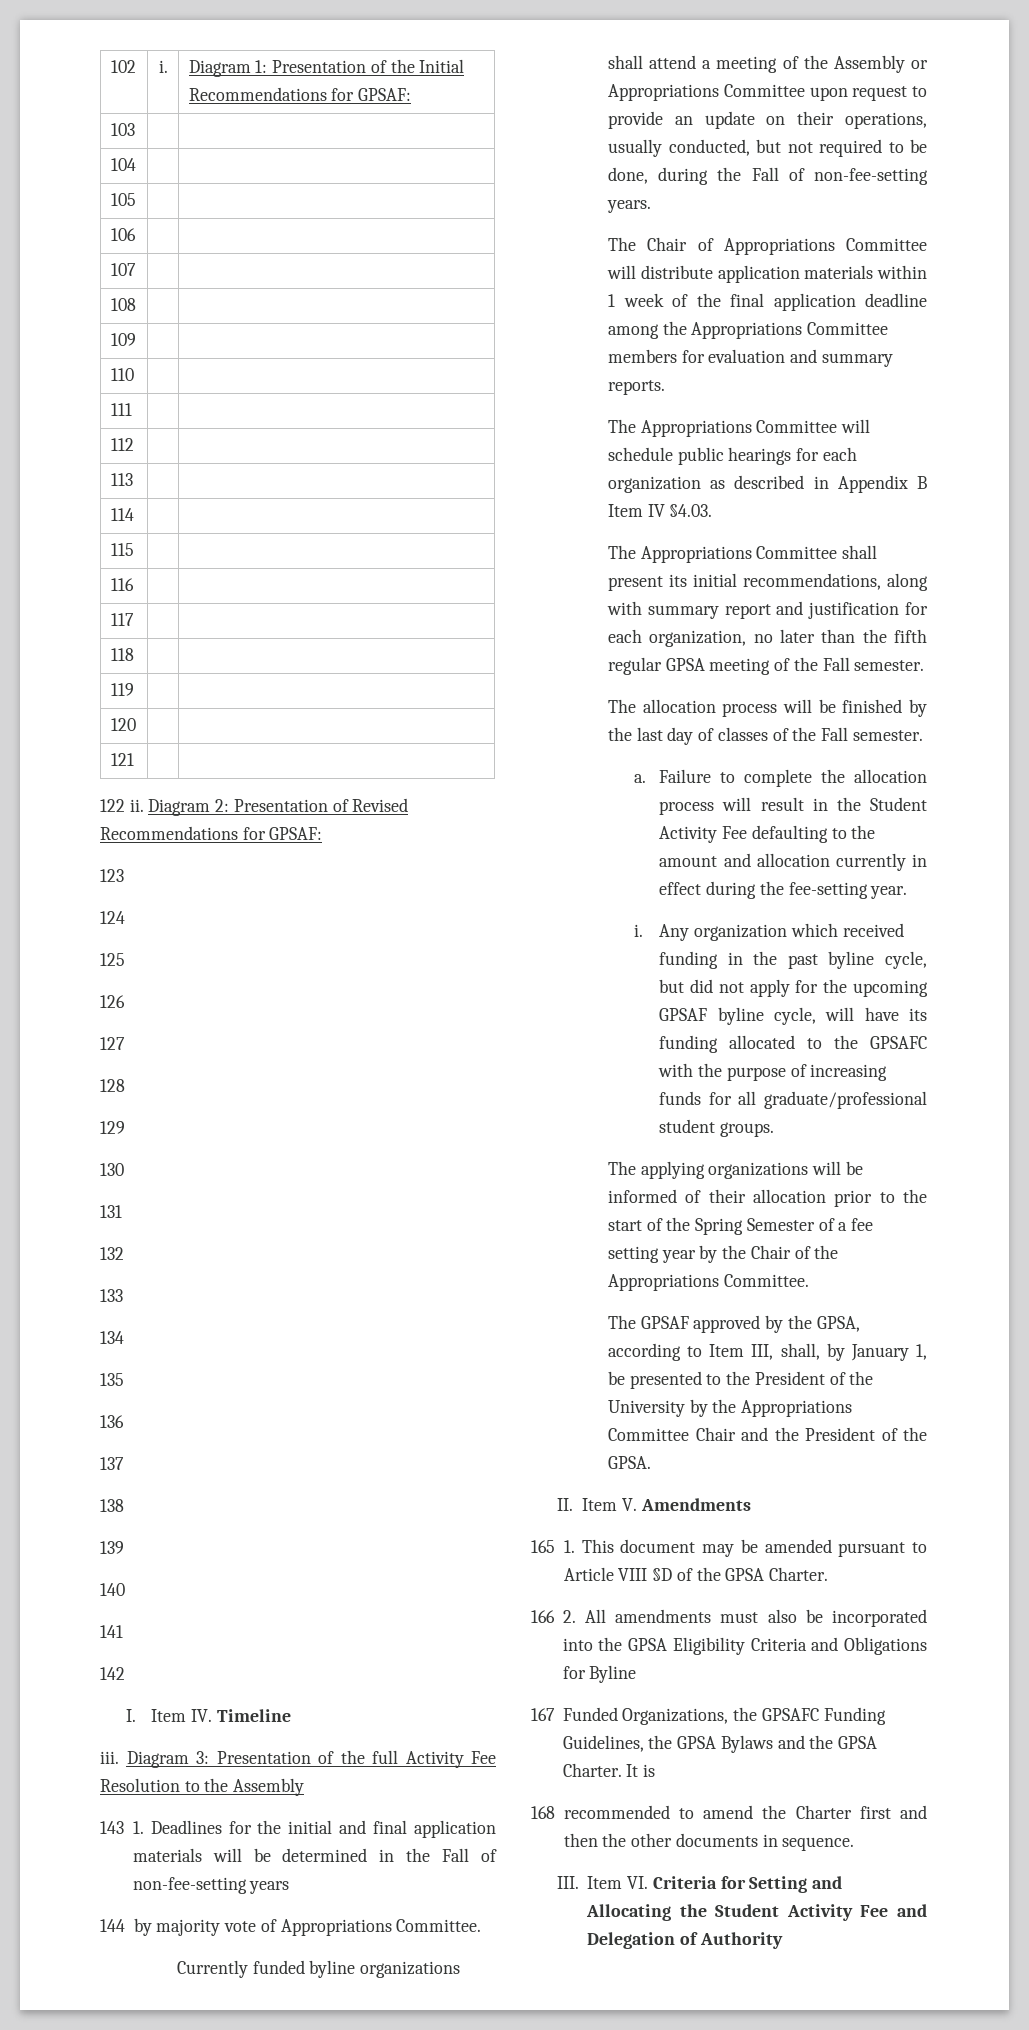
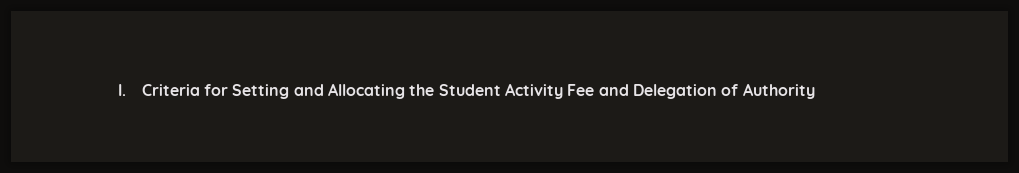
- 102 | i. | Diagram 1: Presentation of the Initial Recommendations for GPSAF:
- 103 | |
- 104 | |
- 105 | |
- 106 | |
- 107 | |
- 108 | |
- 109 | |
- 110 | |
- 111 | |
- 112 | |
- 113 | |
- 114 | |
- 115 | |
- 116 | |
- 117 | |
- 118 | |
- 119 | |
- 120 | |
- 121 | |
- 122 ii. Diagram 2: Presentation of Revised Recommendations for GPSAF:
- 123
- 124
- 125
- 126
- 127
- 128
- 129
- 130
- 131
- 132
- 133
- 134
- 135
- 136
- 137
- 138
- 139
- 140
- 141
- 142
- I. Item IV. Timeline
- iii. Diagram 3: Presentation of the full Activity Fee Resolution to the Assembly
- 143 1. Deadlines for the initial and final application materials will be determined in the Fall of non-fee-setting years
- 144 by majority vote of Appropriations Committee.
- Currently funded byline organizations shall attend a meeting of the Assembly or Appropriations Committee upon request to provide an update on their operations, usually conducted, but not required to be done, during the Fall of non-fee-setting years.
- The Chair of Appropriations Committee will distribute application materials within 1 week of the final application deadline among the Appropriations Committee members for evaluation and summary reports.
- The Appropriations Committee will schedule public hearings for each organization as described in Appendix B Item IV §4.03.
- The Appropriations Committee shall present its initial recommendations, along with summary report and justification for each organization, no later than the fifth regular GPSA meeting of the Fall semester.
- The allocation process will be finished by the last day of classes of the Fall semester.
- a. Failure to complete the allocation process will result in the Student Activity Fee defaulting to the amount and allocation currently in effect during the fee-setting year.
- i. Any organization which received funding in the past byline cycle, but did not apply for the upcoming GPSAF byline cycle, will have its funding allocated to the GPSAFC with the purpose of increasing funds for all graduate/professional student groups.
- The applying organizations will be informed of their allocation prior to the start of the Spring Semester of a fee setting year by the Chair of the Appropriations Committee.
- The GPSAF approved by the GPSA, according to Item III, shall, by January 1, be presented to the President of the University by the Appropriations Committee Chair and the President of the GPSA.
- II. Item V. Amendments
- 165 1. This document may be amended pursuant to Article VIII §D of the GPSA Charter.
- 166 2. All amendments must also be incorporated into the GPSA Eligibility Criteria and Obligations for Byline
- 167 Funded Organizations, the GPSAFC Funding Guidelines, the GPSA Bylaws and the GPSA Charter. It is
- 168 recommended to amend the Charter first and then the other documents in sequence.
- III. Item VI. Criteria for Setting and Allocating the Student Activity Fee and Delegation of Authority
+ I. Criteria for Setting and Allocating the Student Activity Fee and Delegation of Authority

